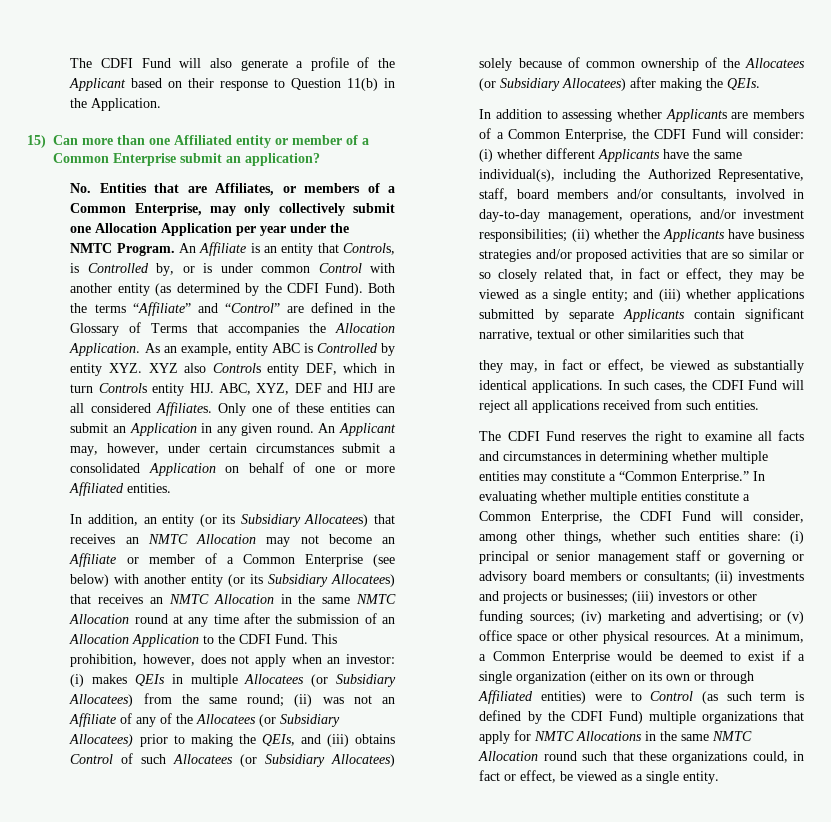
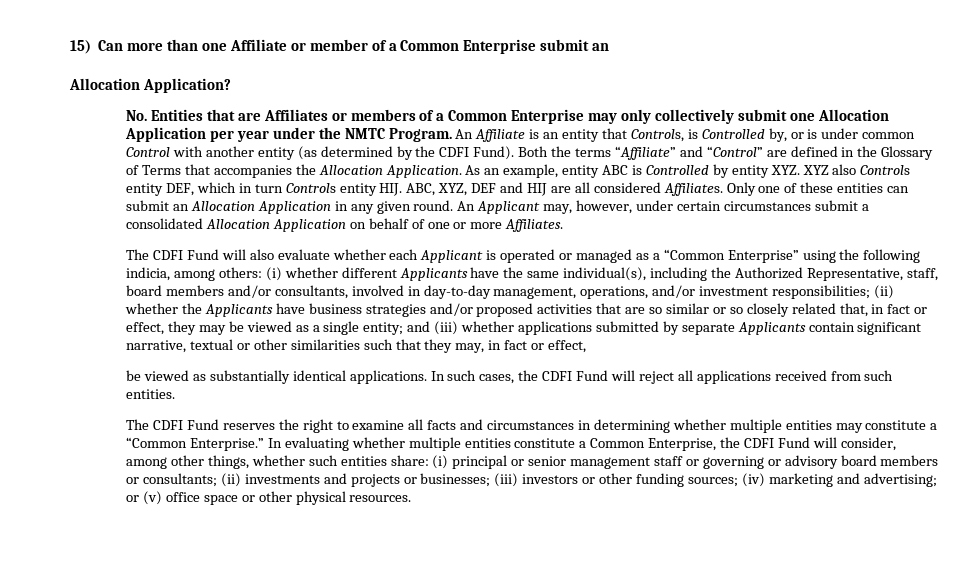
- The CDFI Fund will also generate a profile of the Applicant based on their response to Question 11(b) in the Application.
- 15) Can more than one Affiliated entity or member of a Common Enterprise submit an application?
+ 15) Can more than one Affiliate or member of a Common Enterprise submit an
+ Allocation Application?
- No. Entities that are Affiliates, or members of a Common Enterprise, may only collectively submit one Allocation Application per year under the NMTC Program.
+ No. Entities that are Affiliates or members of a Common Enterprise may only collectively submit one Allocation Application per year under the NMTC Program.
- Only one of these entities can submit an Application in any given round.
+ Only one of these entities can submit an Allocation Application in any given round.
- An Applicant may, however, under certain circumstances submit a consolidated Application on behalf of one or more Affiliated entities.
- In addition, an entity (or its Subsidiary Allocatees) that receives an NMTC Allocation may not become an Affiliate or member of a Common Enterprise (see below) with another entity (or its Subsidiary Allocatees) that receives an NMTC Allocation in the same NMTC Allocation round at any time after the submission of an Allocation Application to the CDFI Fund. This prohibition, however, does not apply when an investor: (i) makes QEIs in multiple Allocatees (or Subsidiary Allocatees) from the same round; (ii) was not an Affiliate of any of the Allocatees (or Subsidiary Allocatees) prior to making the QEIs, and (iii) obtains Control of such Allocatees (or Subsidiary Allocatees) solely because of common ownership of the Allocatees (or Subsidiary Allocatees) after making the QEIs.
- In addition to assessing whether Applicants are members of a Common Enterprise, the CDFI Fund will consider:
+ An Applicant may, however, under certain circumstances submit a consolidated Allocation Application on behalf of one or more Affiliates.
+ The CDFI Fund will also evaluate whether each Applicant is operated or managed as a “Common Enterprise” using the following indicia, among others:
- and (iii) whether applications submitted by separate Applicants contain significant narrative, textual or other similarities such that
- they may, in fact or effect, be viewed as substantially identical applications.
+ and (iii) whether applications submitted by separate Applicants contain significant narrative, textual or other similarities such that they may, in fact or effect,
+ be viewed as substantially identical applications.
- At a minimum, a Common Enterprise would be deemed to exist if a single organization (either on its own or through Affiliated entities) were to Control (as such term is defined by the CDFI Fund) multiple organizations that apply for NMTC Allocations in the same NMTC Allocation round such that these organizations could, in fact or effect, be viewed as a single entity.

